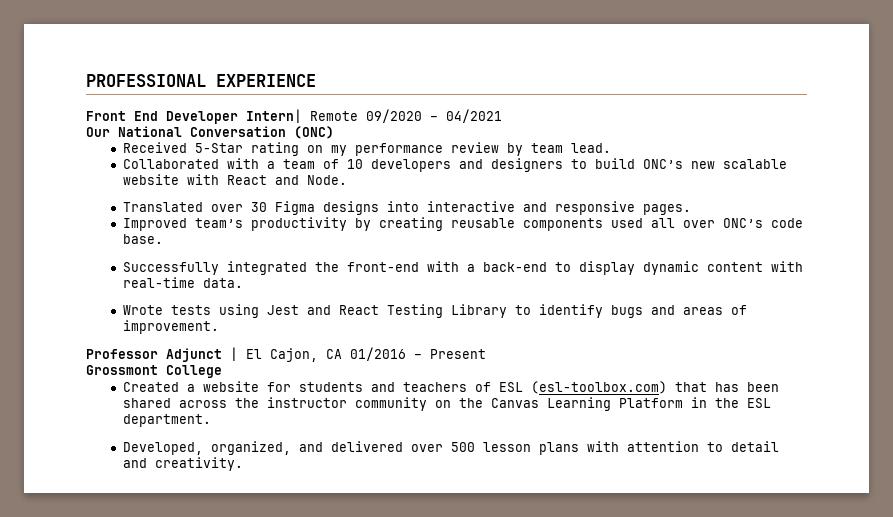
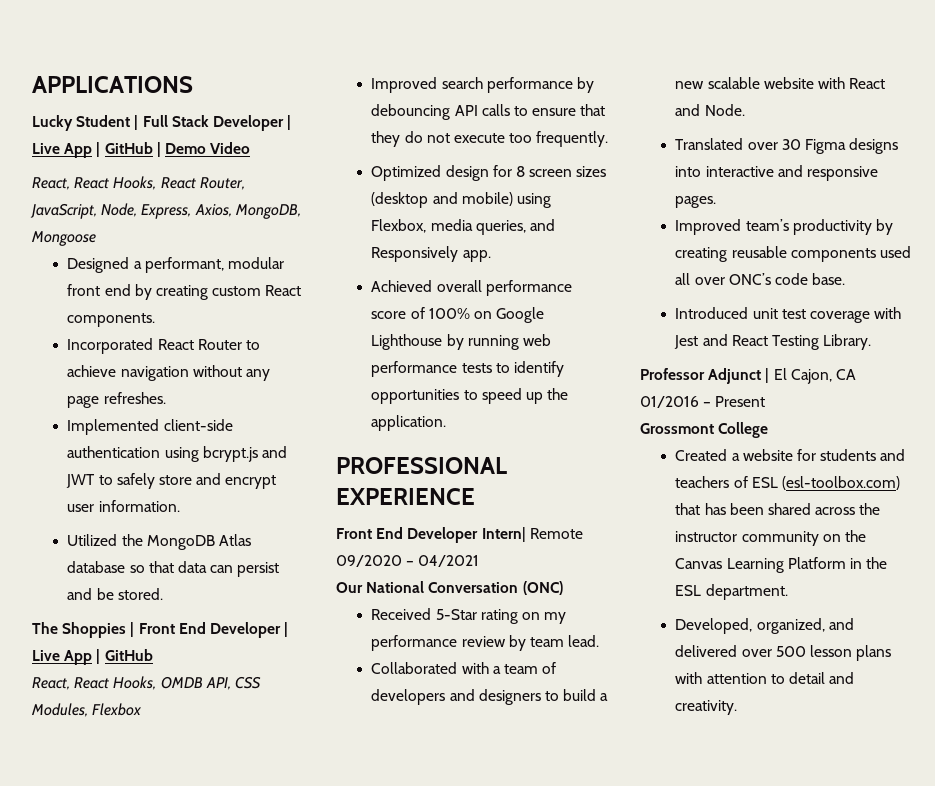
+ APPLICATIONS
+ Lucky Student | Full Stack Developer | Live App | GitHub | Demo Video
+ React, React Hooks, React Router, JavaScript, Node, Express, Axios, MongoDB, Mongoose
+ Designed a performant, modular front end by creating custom React components.
+ Incorporated React Router to achieve navigation without any page refreshes.
+ Implemented client-side authentication using bcrypt.js and JWT to safely store and encrypt user information.
+ Utilized the MongoDB Atlas database so that data can persist and be stored.
+ The Shoppies | Front End Developer | Live App | GitHub
+ React, React Hooks, OMDB API, CSS Modules, Flexbox
+ Improved search performance by debouncing API calls to ensure that they do not execute too frequently.
+ Optimized design for 8 screen sizes (desktop and mobile) using Flexbox, media queries, and Responsively app.
+ Achieved overall performance score of 100% on Google Lighthouse by running web performance tests to identify opportunities to speed up the application.
- Collaborated with a team of 10 developers and designers to build ONC’s new scalable website with React and Node.
+ Collaborated with a team of developers and designers to build a new scalable website with React and Node.
- Successfully integrated the front-end with a back-end to display dynamic content with real-time data.
- Wrote tests using Jest and React Testing Library to identify bugs and areas of improvement.
+ Introduced unit test coverage with Jest and React Testing Library.

